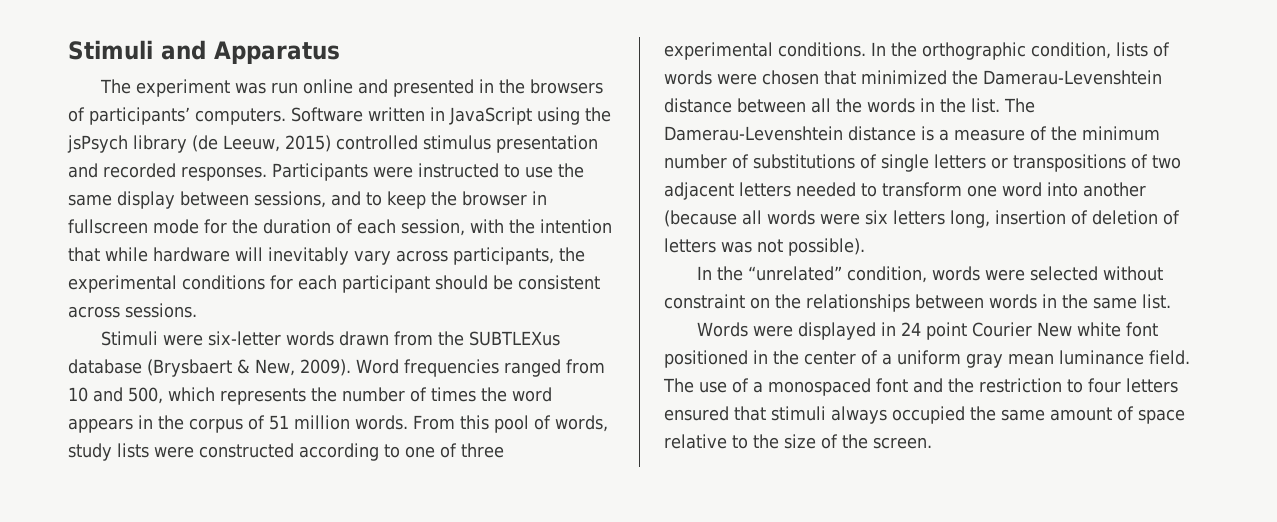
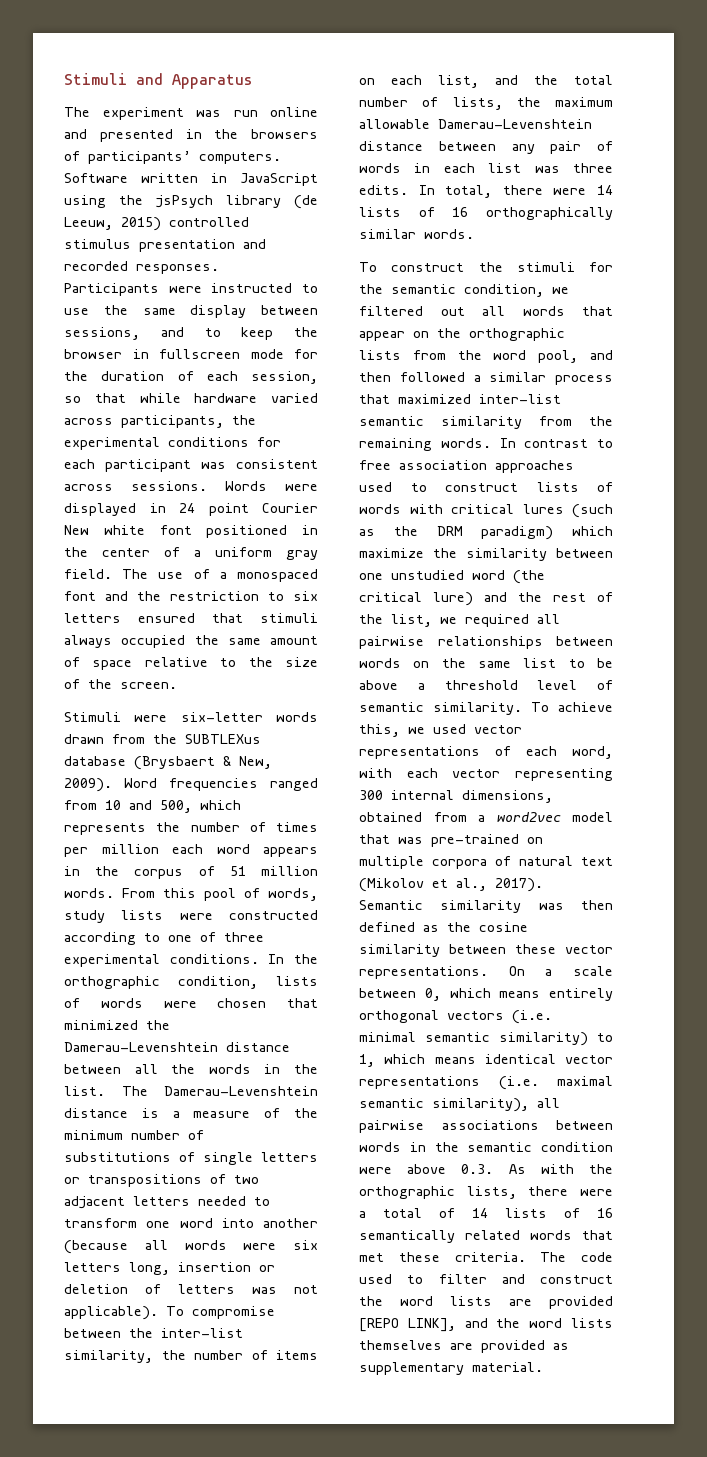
- Participants were instructed to use the same display between sessions, and to keep the browser in fullscreen mode for the duration of each session, with the intention that while hardware will inevitably vary across participants, the experimental conditions for each participant should be consistent across sessions.
+ Participants were instructed to use the same display between sessions, and to keep the browser in fullscreen mode for the duration of each session, so that while hardware varied across participants, the experimental conditions for each participant was consistent across sessions. Words were displayed in 24 point Courier New white font positioned in the center of a uniform gray field. The use of a monospaced font and the restriction to six letters ensured that stimuli always occupied the same amount of space relative to the size of the screen.
- Word frequencies ranged from 10 and 500, which represents the number of times the word appears in the corpus of 51 million words.
+ Word frequencies ranged from 10 and 500, which represents the number of times per million each word appears in the corpus of 51 million words.
- The Damerau-Levenshtein distance is a measure of the minimum number of substitutions of single letters or transpositions of two adjacent letters needed to transform one word into another (because all words were six letters long, insertion of deletion of letters was not possible).
- In the “unrelated” condition, words were selected without constraint on the relationships between words in the same list.
- Words were displayed in 24 point Courier New white font positioned in the center of a uniform gray mean luminance field. The use of a monospaced font and the restriction to four letters ensured that stimuli always occupied the same amount of space relative to the size of the screen.
+ The Damerau-Levenshtein distance is a measure of the minimum number of substitutions of single letters or transpositions of two adjacent letters needed to transform one word into another (because all words were six letters long, insertion or deletion of letters was not applicable). To compromise between the inter-list similarity, the number of items on each list, and the total number of lists, the maximum allowable Damerau-Levenshtein distance between any pair of words in each list was three edits. In total, there were 14 lists of 16 orthographically similar words.
+ To construct the stimuli for the semantic condition, we filtered out all words that appear on the orthographic lists from the word pool, and then followed a similar process that maximized inter-list semantic similarity from the remaining words. In contrast to free association approaches used to construct lists of words with critical lures (such as the DRM paradigm) which maximize the similarity between one unstudied word (the critical lure) and the rest of the list, we required all pairwise relationships between words on the same list to be above a threshold level of semantic similarity. To achieve this, we used vector representations of each word, with each vector representing 300 internal dimensions, obtained from a word2vec model that was pre-trained on multiple corpora of natural text (Mikolov et al., 2017). Semantic similarity was then defined as the cosine similarity between these vector representations. On a scale between 0, which means entirely orthogonal vectors (i.e. minimal semantic similarity) to 1, which means identical vector representations (i.e. maximal semantic similarity), all pairwise associations between words in the semantic condition were above 0.3. As with the orthographic lists, there were a total of 14 lists of 16 semantically related words that met these criteria. The code used to filter and construct the word lists are provided [REPO LINK], and the word lists themselves are provided as supplementary material.

